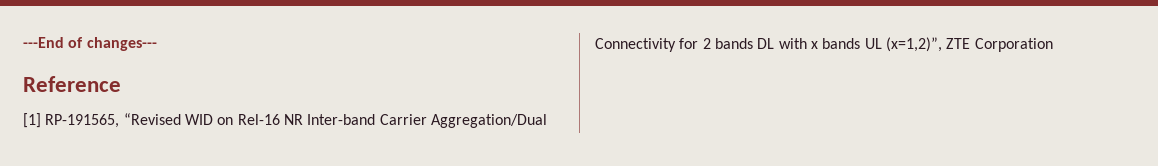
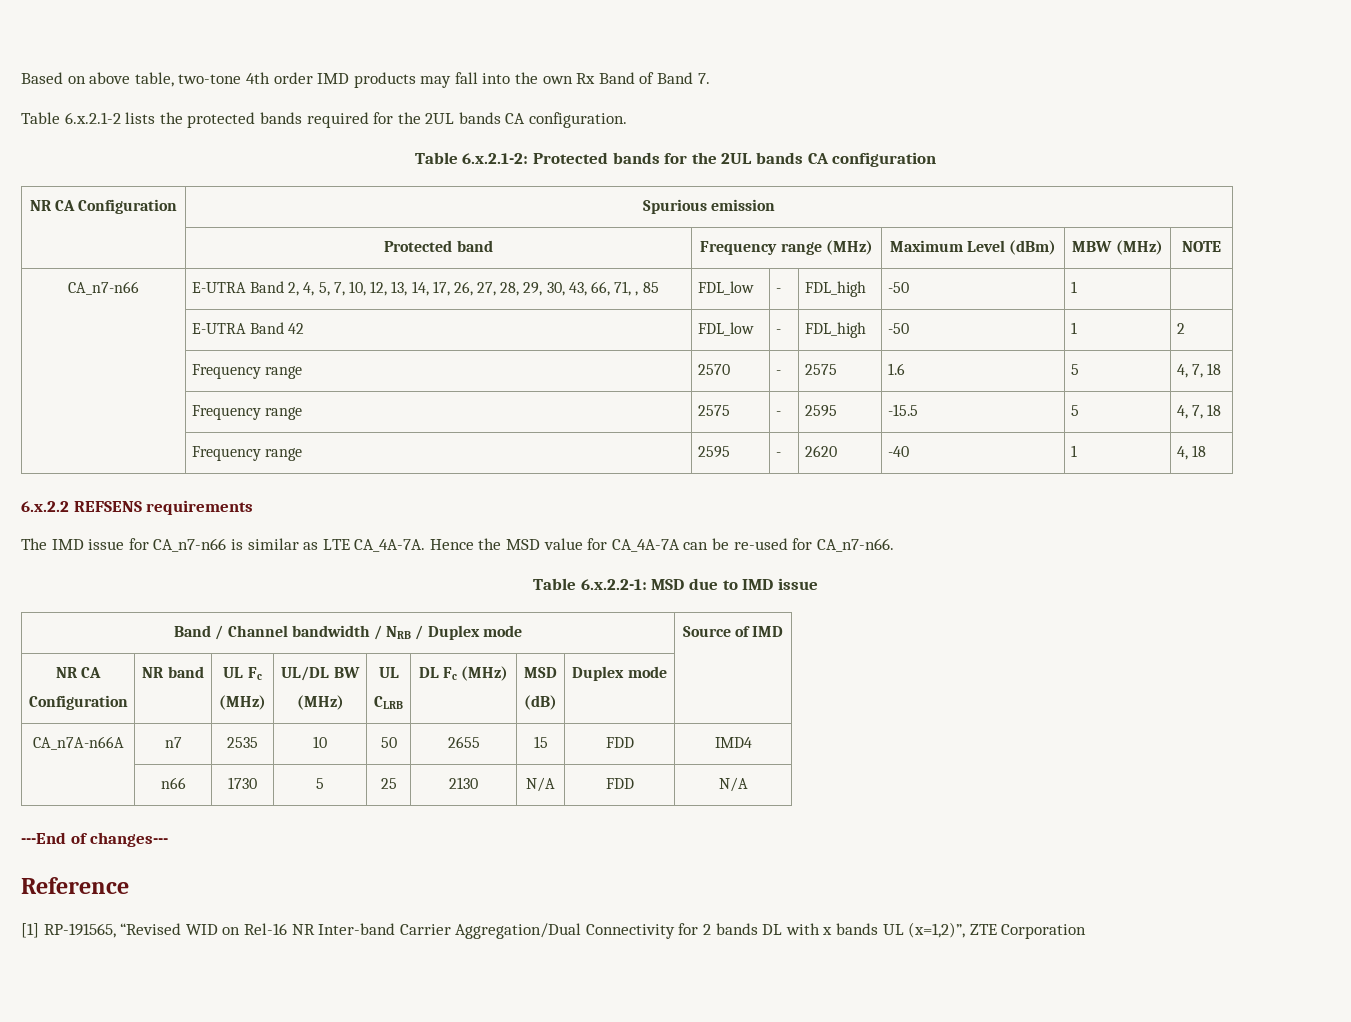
+ Based on above table, two-tone 4th order IMD products may fall into the own Rx Band of Band 7.
+ Table 6.x.2.1-2 lists the protected bands required for the 2UL bands CA configuration.
+ Table 6.x.2.1-2: Protected bands for the 2UL bands CA configuration
+ NR CA Configuration | Spurious emission
+ | Protected band | Frequency range (MHz) | Maximum Level (dBm) | MBW (MHz) | NOTE
+ CA_n7-n66 | E-UTRA Band 2, 4, 5, 7, 10, 12, 13, 14, 17, 26, 27, 28, 29, 30, 43, 66, 71, , 85 | FDL_low | - | FDL_high | -50 | 1 |
+ | E-UTRA Band 42 | FDL_low | - | FDL_high | -50 | 1 | 2
+ | Frequency range | 2570 | - | 2575 | 1.6 | 5 | 4, 7, 18
+ | Frequency range | 2575 | - | 2595 | -15.5 | 5 | 4, 7, 18
+ | Frequency range | 2595 | - | 2620 | -40 | 1 | 4, 18
+ 6.x.2.2 REFSENS requirements
+ The IMD issue for CA_n7-n66 is similar as LTE CA_4A-7A. Hence the MSD value for CA_4A-7A can be re-used for CA_n7-n66.
+ Table 6.x.2.2-1: MSD due to IMD issue
+ Band / Channel bandwidth / NRB / Duplex mode | Source of IMD
+ NR CA
+ Configuration | NR band | UL Fc
+ (MHz) | UL/DL BW
+ (MHz) | UL
+ CLRB | DL Fc (MHz) | MSD
+ (dB) | Duplex mode |
+ CA_n7A-n66A | n7 | 2535 | 10 | 50 | 2655 | 15 | FDD | IMD4
+ | n66 | 1730 | 5 | 25 | 2130 | N/A | FDD | N/A

